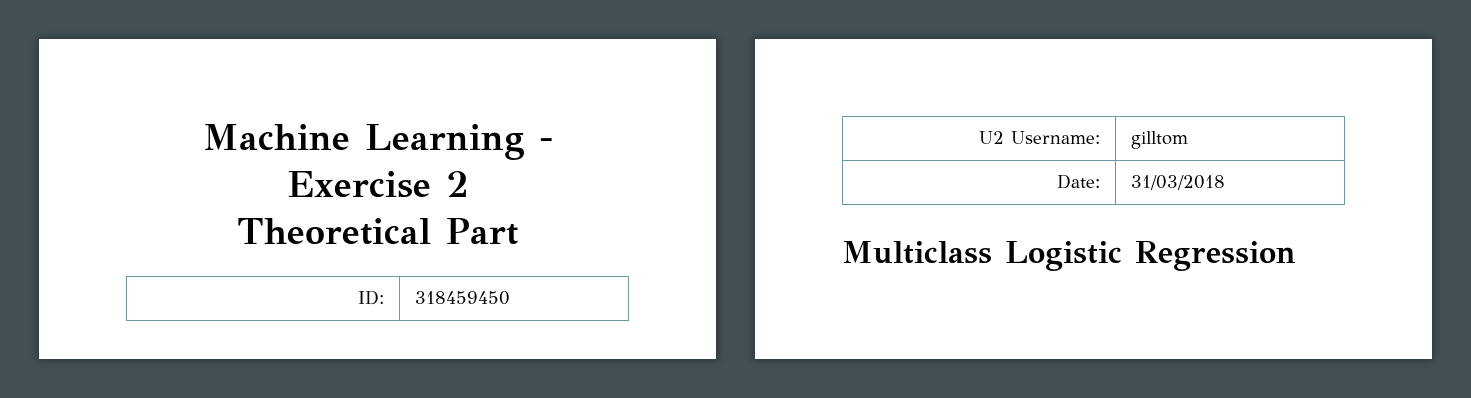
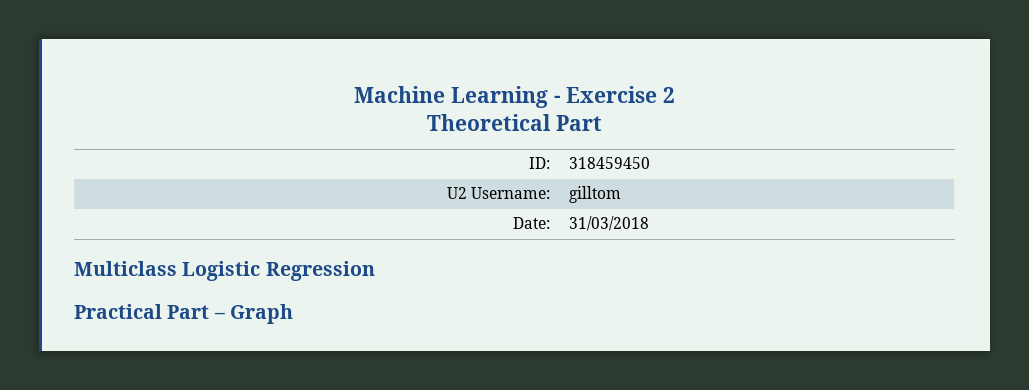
+ Practical Part – Graph

